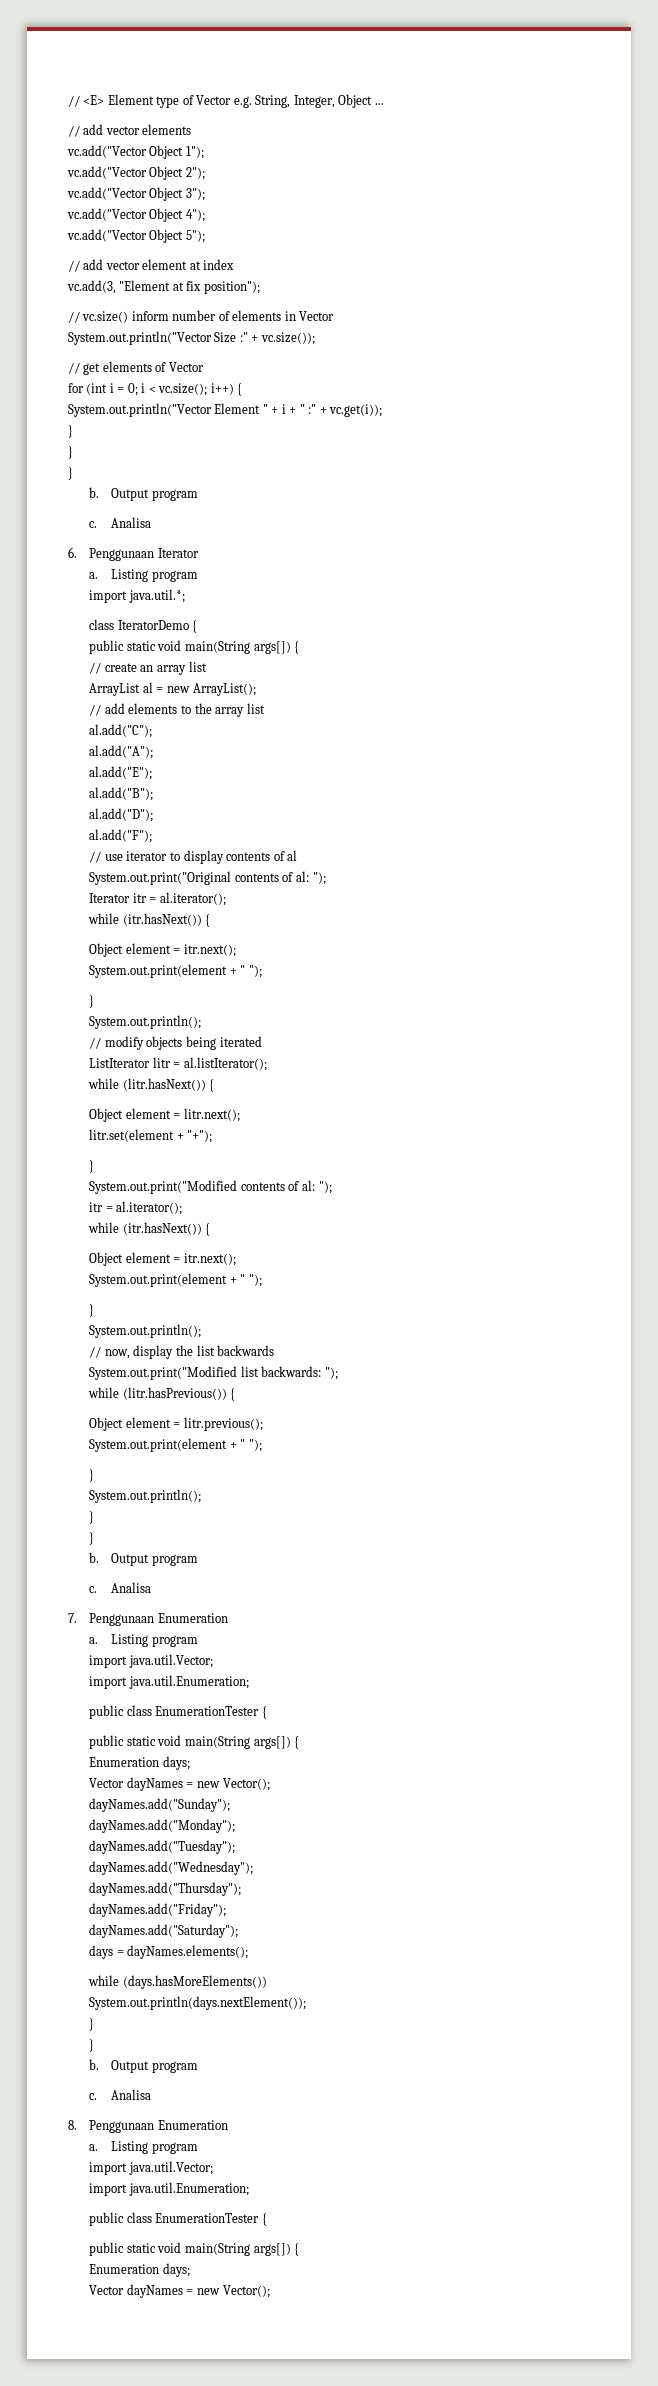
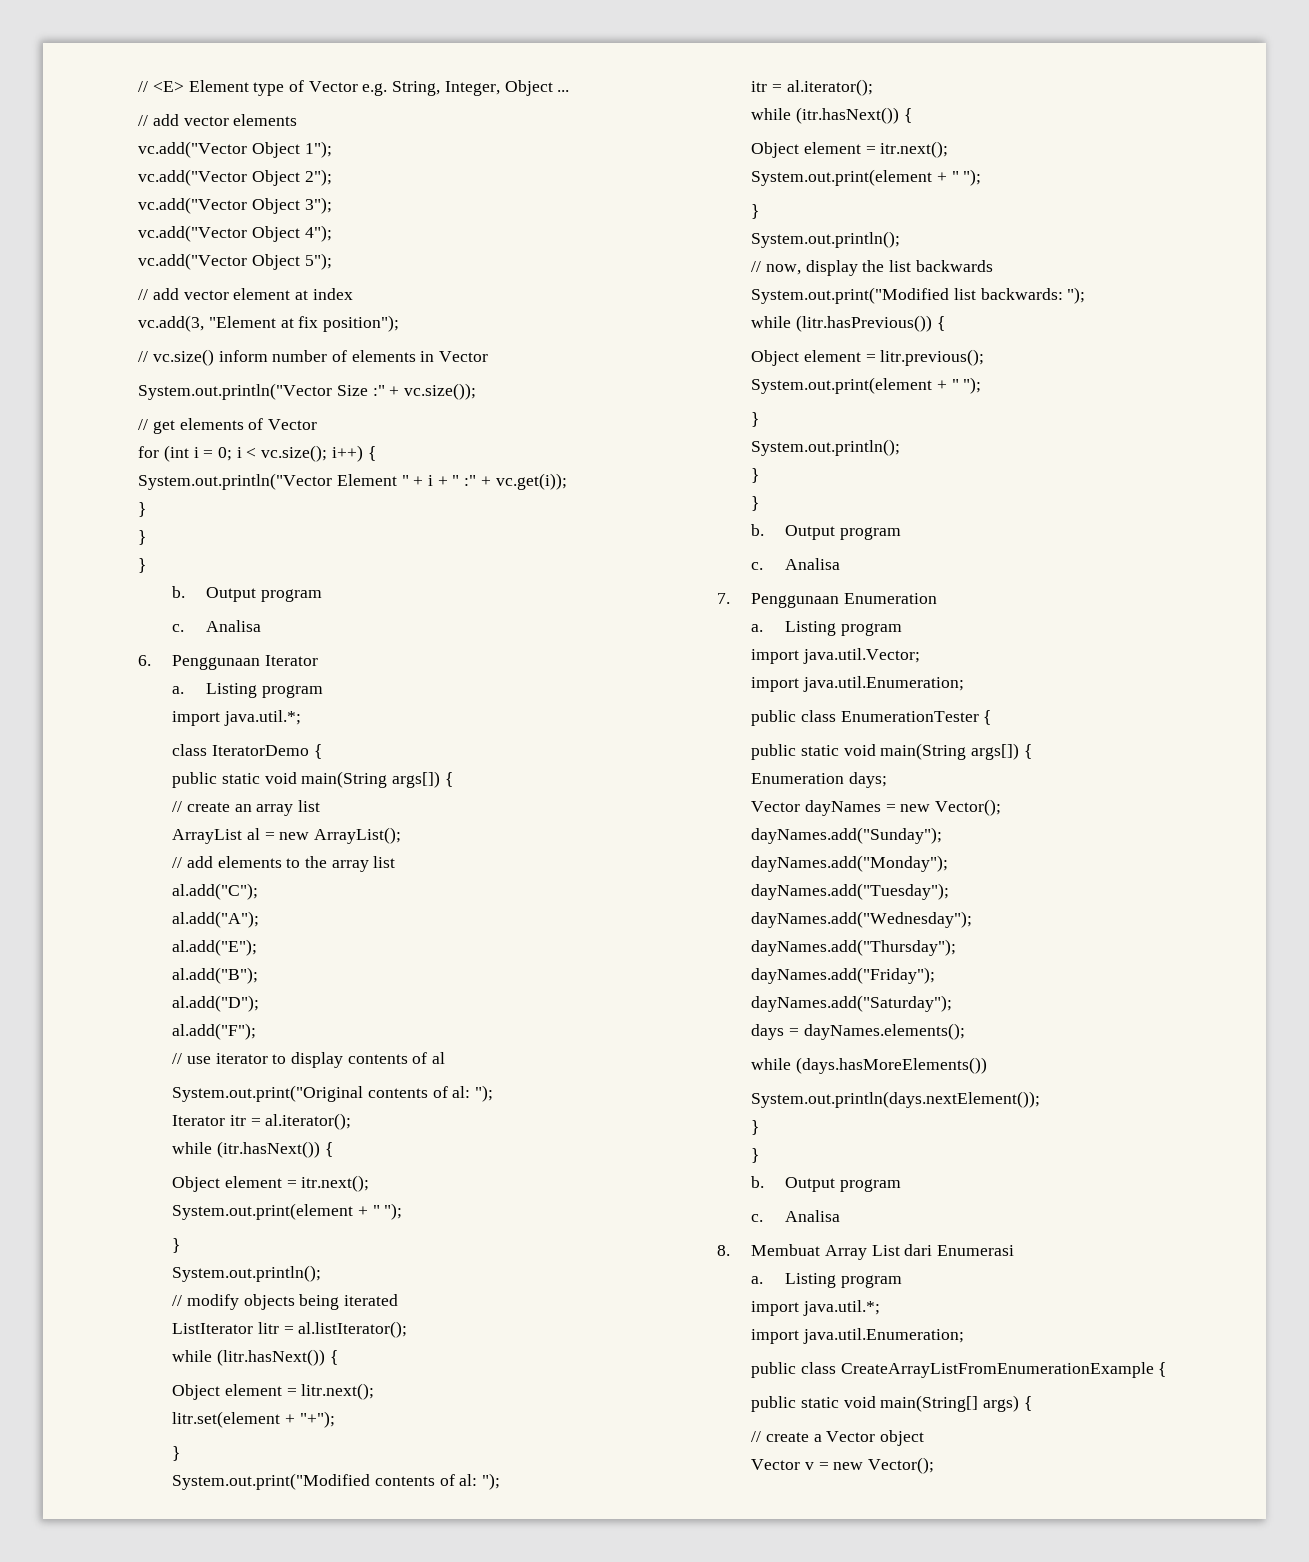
- 8. Penggunaan Enumeration
+ 8. Membuat Array List dari Enumerasi
  a. Listing program
- import java.util.Vector;
+ import java.util.*;
  import java.util.Enumeration;
- public class EnumerationTester {
- public static void main(String args[]) {
- Enumeration days;
- Vector dayNames = new Vector();
+ public class CreateArrayListFromEnumerationExample {
+ public static void main(String[] args) {
+ // create a Vector object
+ Vector v = new Vector();

